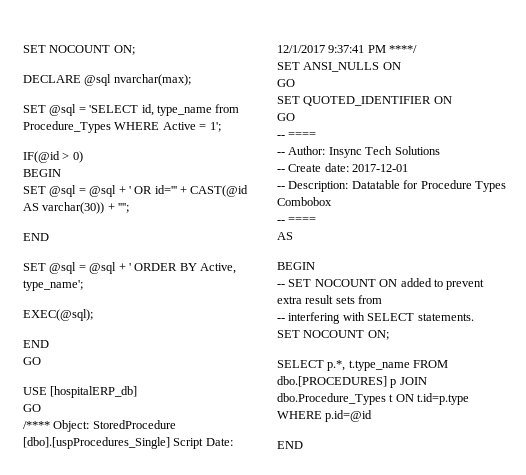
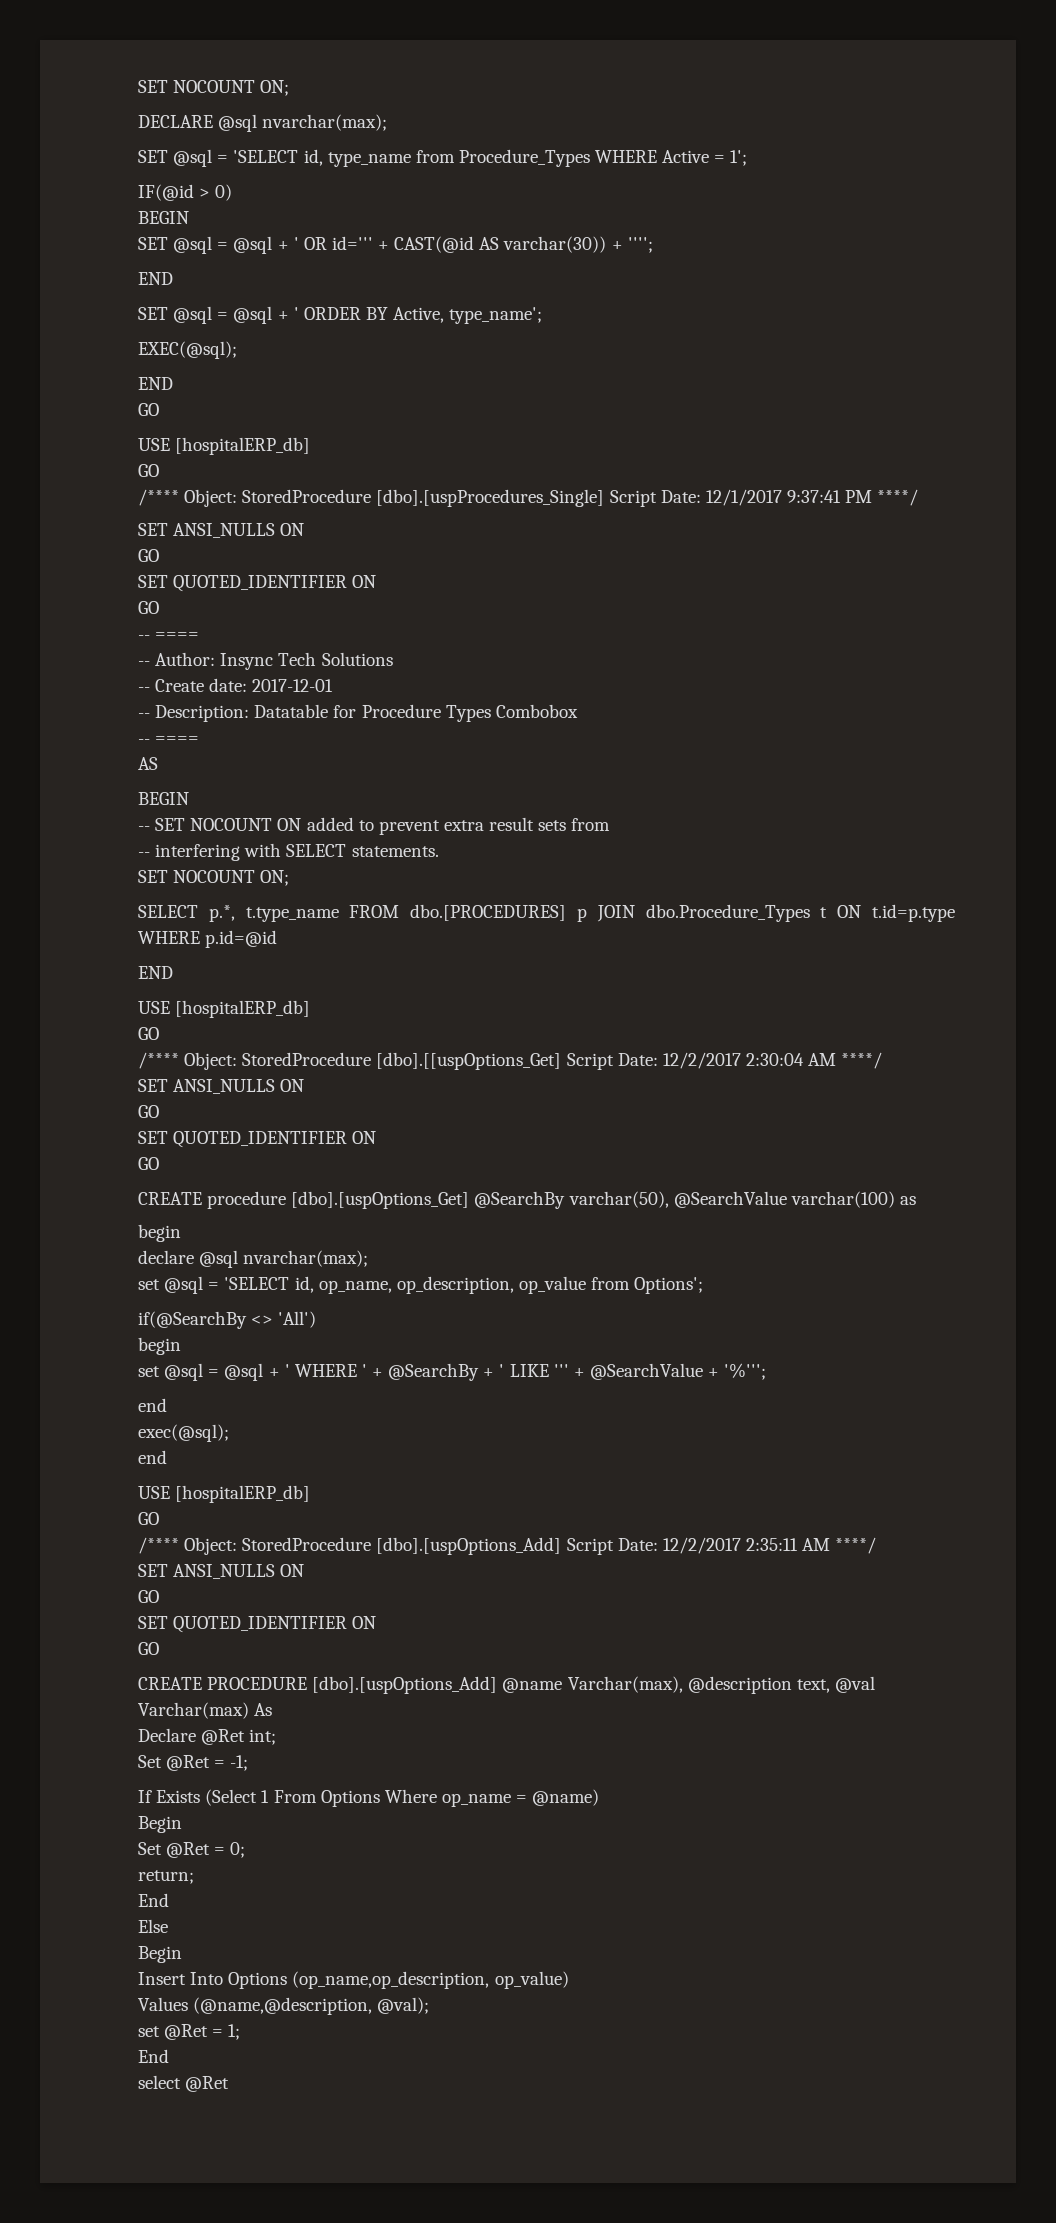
  SELECT p.*, t.type_name FROM dbo.[PROCEDURES] p JOIN dbo.Procedure_Types t ON t.id=p.type WHERE p.id=@id
  END
+ USE [hospitalERP_db]
+ GO
+ /**** Object: StoredProcedure [dbo].[[uspOptions_Get] Script Date: 12/2/2017 2:30:04 AM ****/
+ SET ANSI_NULLS ON
+ GO
+ SET QUOTED_IDENTIFIER ON
+ GO
+ CREATE procedure [dbo].[uspOptions_Get] @SearchBy varchar(50), @SearchValue varchar(100) as
+ begin
+ declare @sql nvarchar(max);
+ set @sql = 'SELECT id, op_name, op_description, op_value from Options';
+ if(@SearchBy <> 'All')
+ begin
+ set @sql = @sql + ' WHERE ' + @SearchBy + ' LIKE ''' + @SearchValue + '%''';
+ end
+ exec(@sql);
+ end
+ USE [hospitalERP_db]
+ GO
+ /**** Object: StoredProcedure [dbo].[uspOptions_Add] Script Date: 12/2/2017 2:35:11 AM ****/
+ SET ANSI_NULLS ON
+ GO
+ SET QUOTED_IDENTIFIER ON
+ GO
+ CREATE PROCEDURE [dbo].[uspOptions_Add] @name Varchar(max), @description text, @val Varchar(max) As
+ Declare @Ret int;
+ Set @Ret = -1;
+ If Exists (Select 1 From Options Where op_name = @name)
+ Begin
+ Set @Ret = 0;
+ return;
+ End
+ Else
+ Begin
+ Insert Into Options (op_name,op_description, op_value)
+ Values (@name,@description, @val);
+ set @Ret = 1;
+ End
+ select @Ret

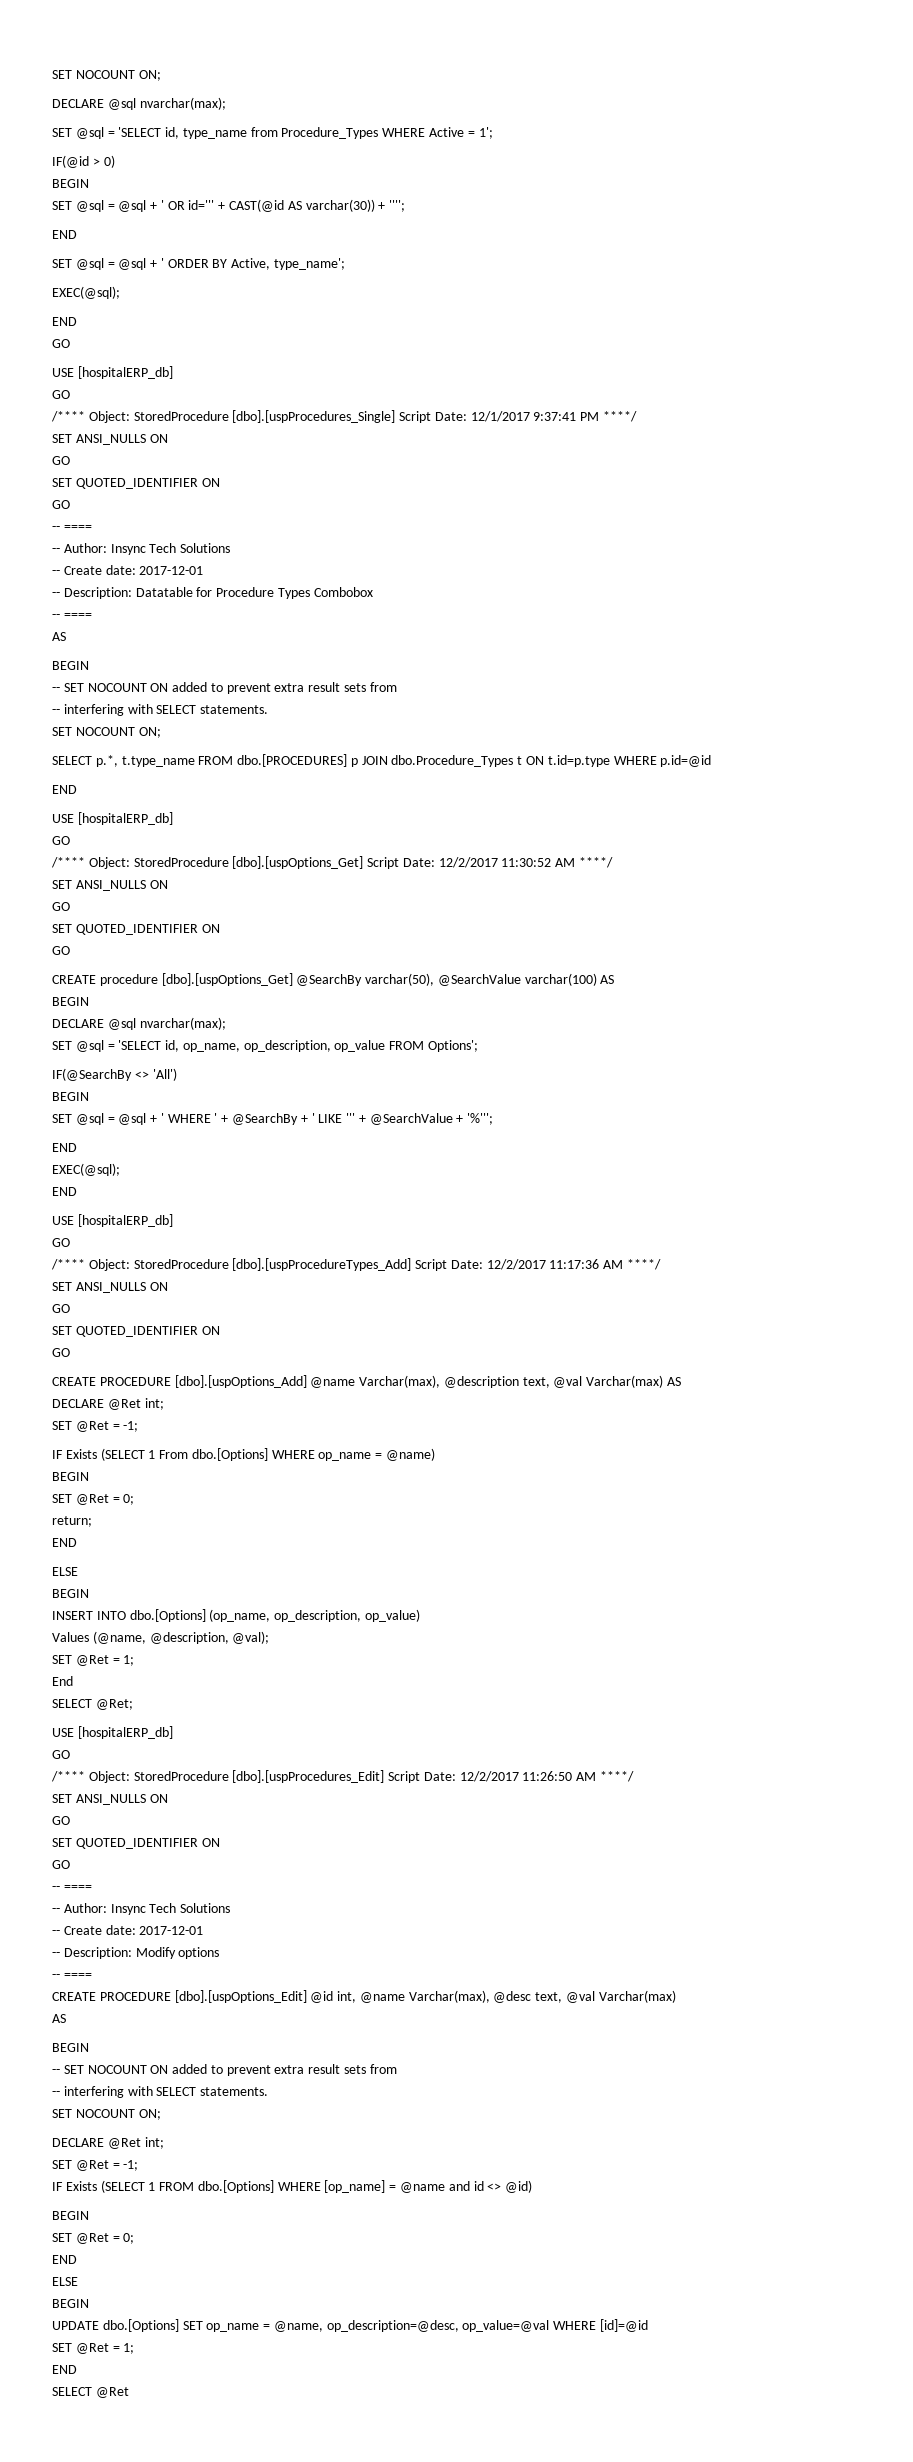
- /**** Object: StoredProcedure [dbo].[[uspOptions_Get] Script Date: 12/2/2017 2:30:04 AM ****/
+ /**** Object: StoredProcedure [dbo].[uspOptions_Get] Script Date: 12/2/2017 11:30:52 AM ****/
- CREATE procedure [dbo].[uspOptions_Get] @SearchBy varchar(50), @SearchValue varchar(100) as
- begin
- declare @sql nvarchar(max);
- set @sql = 'SELECT id, op_name, op_description, op_value from Options';
+ CREATE procedure [dbo].[uspOptions_Get] @SearchBy varchar(50), @SearchValue varchar(100) AS
+ BEGIN
+ DECLARE @sql nvarchar(max);
+ SET @sql = 'SELECT id, op_name, op_description, op_value FROM Options';
- if(@SearchBy <> 'All')
- begin
- set @sql = @sql + ' WHERE ' + @SearchBy + ' LIKE ''' + @SearchValue + '%''';
- end
- exec(@sql);
- end
+ IF(@SearchBy <> 'All')
+ BEGIN
+ SET @sql = @sql + ' WHERE ' + @SearchBy + ' LIKE ''' + @SearchValue + '%''';
+ END
+ EXEC(@sql);
+ END
  USE [hospitalERP_db]
  GO
- /**** Object: StoredProcedure [dbo].[uspOptions_Add] Script Date: 12/2/2017 2:35:11 AM ****/
+ /**** Object: StoredProcedure [dbo].[uspProcedureTypes_Add] Script Date: 12/2/2017 11:17:36 AM ****/
- CREATE PROCEDURE [dbo].[uspOptions_Add] @name Varchar(max), @description text, @val Varchar(max) As
- Declare @Ret int;
- Set @Ret = -1;
- If Exists (Select 1 From Options Where op_name = @name)
- Begin
- Set @Ret = 0;
+ CREATE PROCEDURE [dbo].[uspOptions_Add] @name Varchar(max), @description text, @val Varchar(max) AS
+ DECLARE @Ret int;
+ SET @Ret = -1;
+ IF Exists (SELECT 1 From dbo.[Options] WHERE op_name = @name)
+ BEGIN
+ SET @Ret = 0;
  return;
- End
- Else
- Begin
- Insert Into Options (op_name,op_description, op_value)
+ END
+ ELSE
+ BEGIN
+ INSERT INTO dbo.[Options] (op_name, op_description, op_value)
- Values (@name,@description, @val);
- set @Ret = 1;
+ Values (@name, @description, @val);
+ SET @Ret = 1;
- select @Ret
+ SELECT @Ret;
+ USE [hospitalERP_db]
+ GO
+ /**** Object: StoredProcedure [dbo].[uspProcedures_Edit] Script Date: 12/2/2017 11:26:50 AM ****/
+ SET ANSI_NULLS ON
+ GO
+ SET QUOTED_IDENTIFIER ON
+ GO
+ -- ====
+ -- Author: Insync Tech Solutions
+ -- Create date: 2017-12-01
+ -- Description: Modify options
+ -- ====
+ CREATE PROCEDURE [dbo].[uspOptions_Edit] @id int, @name Varchar(max), @desc text, @val Varchar(max)
+ AS
+ BEGIN
+ -- SET NOCOUNT ON added to prevent extra result sets from
+ -- interfering with SELECT statements.
+ SET NOCOUNT ON;
+ DECLARE @Ret int;
+ SET @Ret = -1;
+ IF Exists (SELECT 1 FROM dbo.[Options] WHERE [op_name] = @name and id <> @id)
+ BEGIN
+ SET @Ret = 0;
+ END
+ ELSE
+ BEGIN
+ UPDATE dbo.[Options] SET op_name = @name, op_description=@desc, op_value=@val WHERE [id]=@id
+ SET @Ret = 1;
+ END
+ SELECT @Ret

